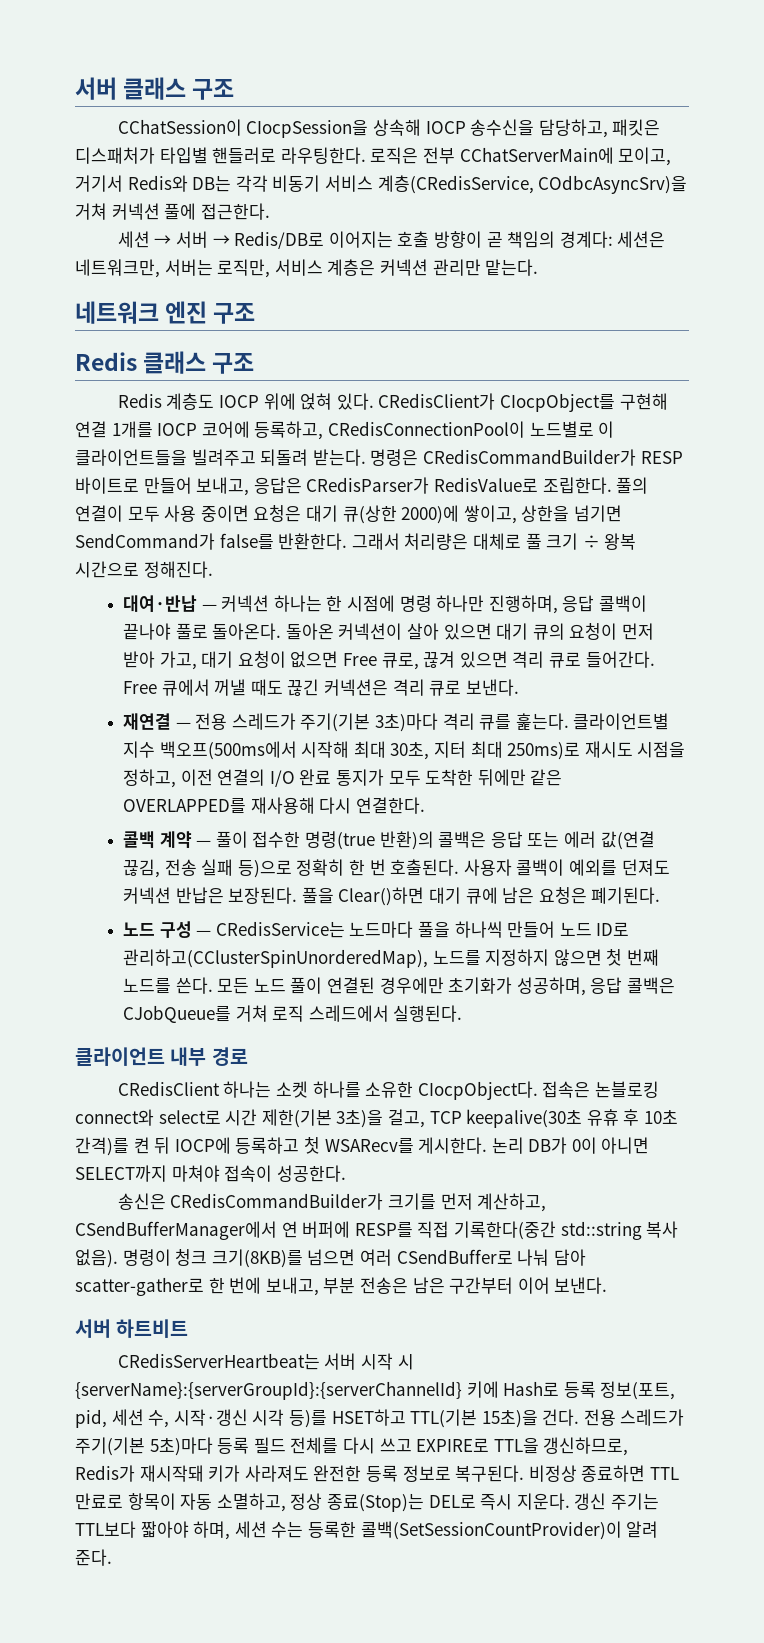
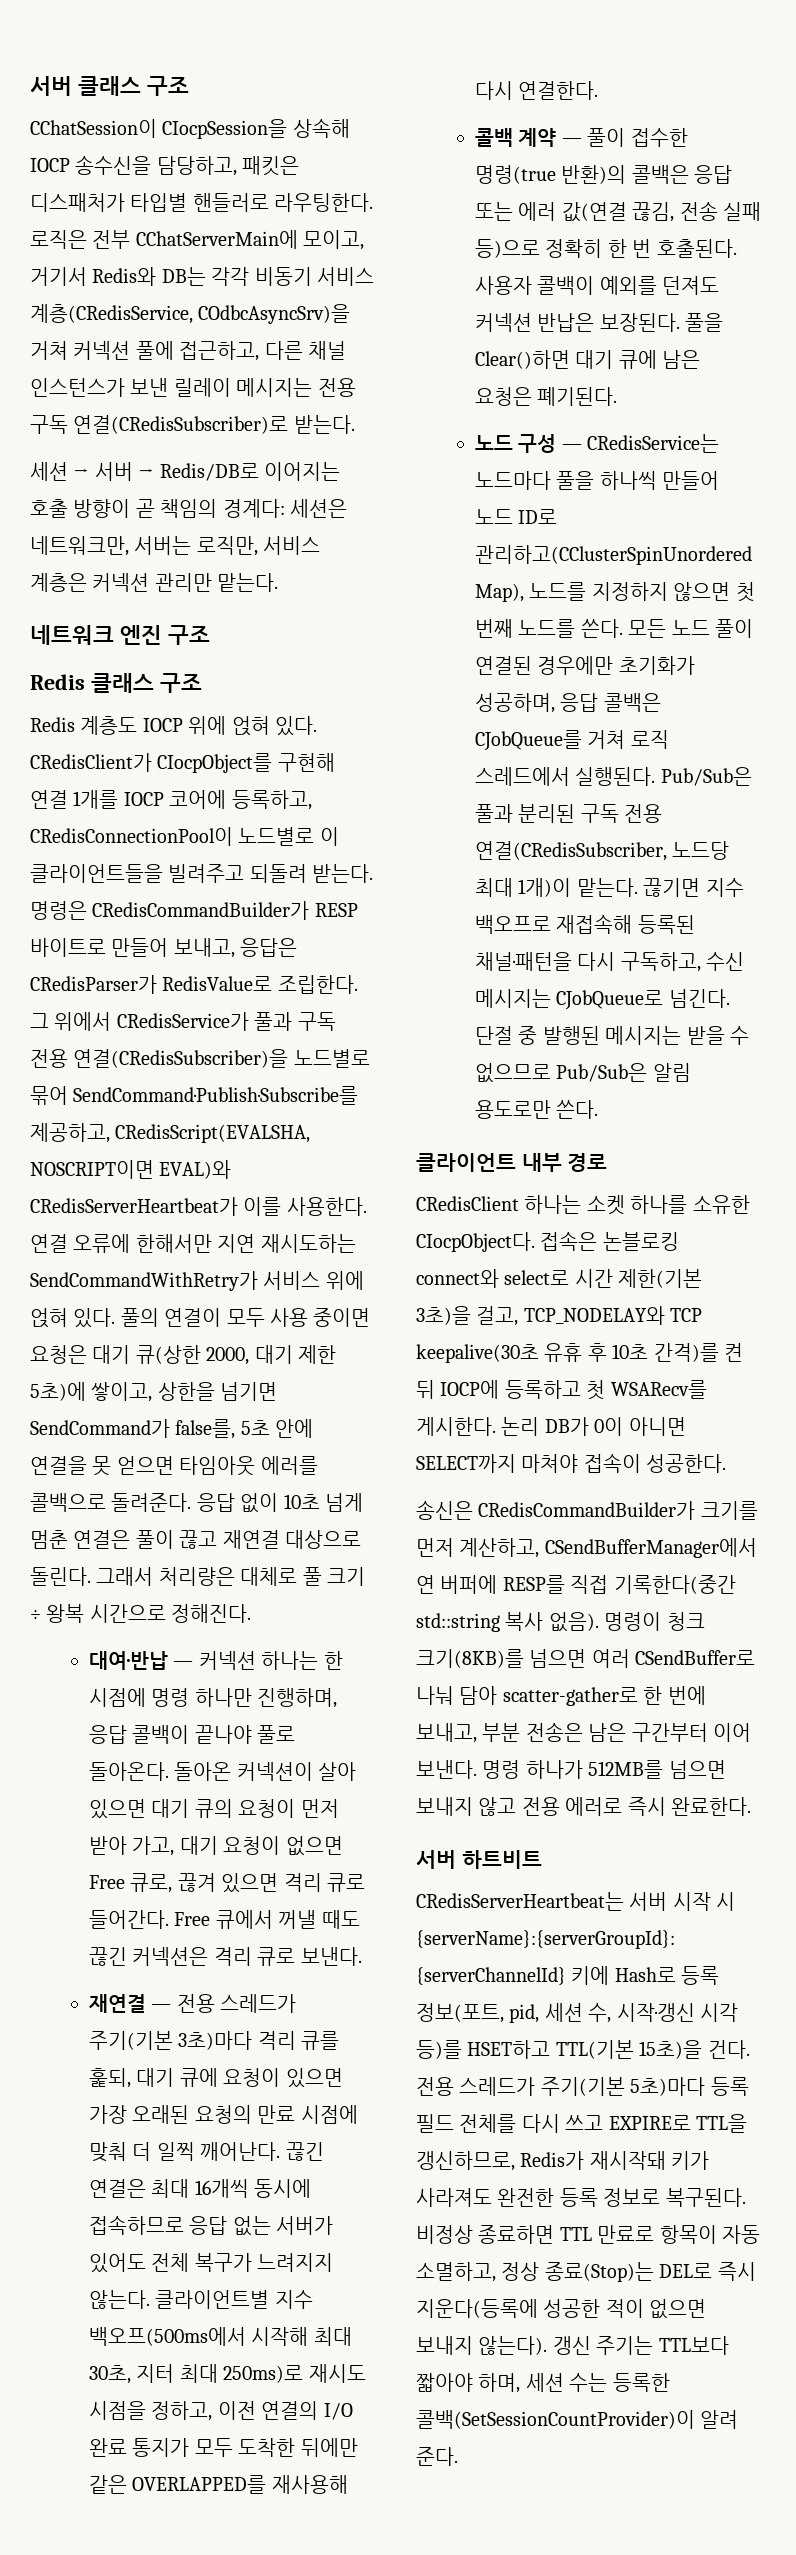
- 로직은 전부 CChatServerMain에 모이고, 거기서 Redis와 DB는 각각 비동기 서비스 계층(CRedisService, COdbcAsyncSrv)을 거쳐 커넥션 풀에 접근한다.
+ 로직은 전부 CChatServerMain에 모이고, 거기서 Redis와 DB는 각각 비동기 서비스 계층(CRedisService, COdbcAsyncSrv)을 거쳐 커넥션 풀에 접근하고, 다른 채널 인스턴스가 보낸 릴레이 메시지는 전용 구독 연결(CRedisSubscriber)로 받는다.
+ 그 위에서 CRedisService가 풀과 구독 전용 연결(CRedisSubscriber)을 노드별로 묶어 SendCommand·Publish·Subscribe를 제공하고, CRedisScript(EVALSHA, NOSCRIPT이면 EVAL)와 CRedisServerHeartbeat가 이를 사용한다. 연결 오류에 한해서만 지연 재시도하는 SendCommandWithRetry가 서비스 위에 얹혀 있다.
- 풀의 연결이 모두 사용 중이면 요청은 대기 큐(상한 2000)에 쌓이고, 상한을 넘기면 SendCommand가 false를 반환한다.
+ 풀의 연결이 모두 사용 중이면 요청은 대기 큐(상한 2000, 대기 제한 5초)에 쌓이고, 상한을 넘기면 SendCommand가 false를, 5초 안에 연결을 못 얻으면 타임아웃 에러를 콜백으로 돌려준다. 응답 없이 10초 넘게 멈춘 연결은 풀이 끊고 재연결 대상으로 돌린다.
- 재연결 — 전용 스레드가 주기(기본 3초)마다 격리 큐를 훑는다.
+ 재연결 — 전용 스레드가 주기(기본 3초)마다 격리 큐를 훑되, 대기 큐에 요청이 있으면 가장 오래된 요청의 만료 시점에 맞춰 더 일찍 깨어난다. 끊긴 연결은 최대 16개씩 동시에 접속하므로 응답 없는 서버가 있어도 전체 복구가 느려지지 않는다.
+ Pub/Sub은 풀과 분리된 구독 전용 연결(CRedisSubscriber, 노드당 최대 1개)이 맡는다. 끊기면 지수 백오프로 재접속해 등록된 채널·패턴을 다시 구독하고, 수신 메시지는 CJobQueue로 넘긴다. 단절 중 발행된 메시지는 받을 수 없으므로 Pub/Sub은 알림 용도로만 쓴다.
- 접속은 논블로킹 connect와 select로 시간 제한(기본 3초)을 걸고, TCP keepalive(30초 유휴 후 10초 간격)를 켠 뒤 IOCP에 등록하고 첫 WSARecv를 게시한다.
+ 접속은 논블로킹 connect와 select로 시간 제한(기본 3초)을 걸고, TCP_NODELAY와 TCP keepalive(30초 유휴 후 10초 간격)를 켠 뒤 IOCP에 등록하고 첫 WSARecv를 게시한다.
+ 명령 하나가 512MB를 넘으면 보내지 않고 전용 에러로 즉시 완료한다.
- 비정상 종료하면 TTL 만료로 항목이 자동 소멸하고, 정상 종료(Stop)는 DEL로 즉시 지운다.
+ 비정상 종료하면 TTL 만료로 항목이 자동 소멸하고, 정상 종료(Stop)는 DEL로 즉시 지운다(등록에 성공한 적이 없으면 보내지 않는다).

